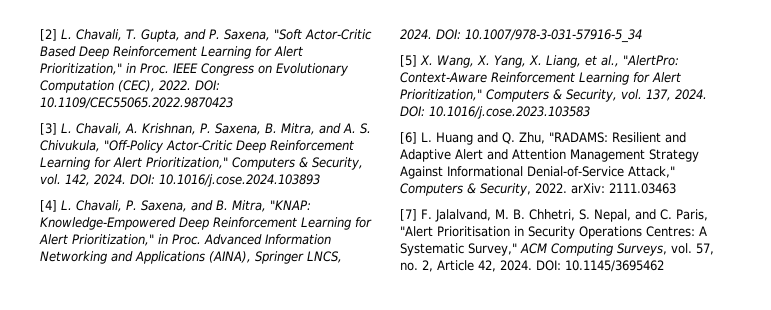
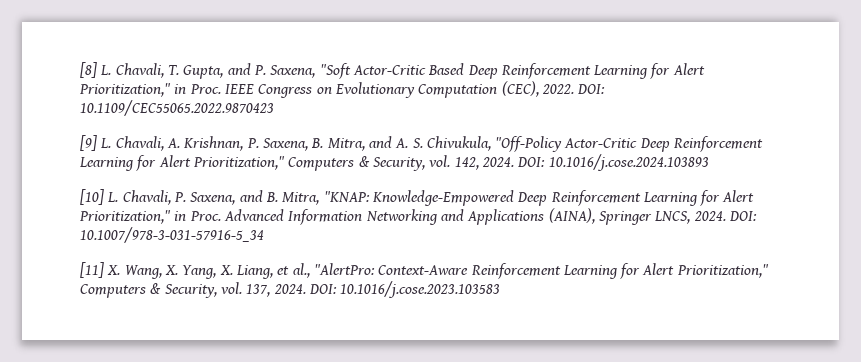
- [2] L. Chavali, T. Gupta, and P. Saxena, "Soft Actor-Critic Based Deep Reinforcement Learning for Alert Prioritization," in Proc.
+ [8] L. Chavali, T. Gupta, and P. Saxena, "Soft Actor-Critic Based Deep Reinforcement Learning for Alert Prioritization," in Proc.
- [3] L. Chavali, A. Krishnan, P. Saxena, B. Mitra, and A. S. Chivukula, "Off-Policy Actor-Critic Deep Reinforcement Learning for Alert Prioritization," Computers & Security, vol. 142, 2024.
+ [9] L. Chavali, A. Krishnan, P. Saxena, B. Mitra, and A. S. Chivukula, "Off-Policy Actor-Critic Deep Reinforcement Learning for Alert Prioritization," Computers & Security, vol. 142, 2024.
- [4] L. Chavali, P. Saxena, and B. Mitra, "KNAP: Knowledge-Empowered Deep Reinforcement Learning for Alert Prioritization," in Proc.
+ [10] L. Chavali, P. Saxena, and B. Mitra, "KNAP: Knowledge-Empowered Deep Reinforcement Learning for Alert Prioritization," in Proc.
- [5] X. Wang, X. Yang, X. Liang, et al., "AlertPro: Context-Aware Reinforcement Learning for Alert Prioritization," Computers & Security, vol. 137, 2024.
+ [11] X. Wang, X. Yang, X. Liang, et al., "AlertPro: Context-Aware Reinforcement Learning for Alert Prioritization," Computers & Security, vol. 137, 2024.
- [6] L. Huang and Q. Zhu, "RADAMS: Resilient and Adaptive Alert and Attention Management Strategy Against Informational Denial-of-Service Attack," Computers & Security, 2022. arXiv: 2111.03463
- [7] F. Jalalvand, M. B. Chhetri, S. Nepal, and C. Paris, "Alert Prioritisation in Security Operations Centres: A Systematic Survey," ACM Computing Surveys, vol. 57, no. 2, Article 42, 2024. DOI: 10.1145/3695462

